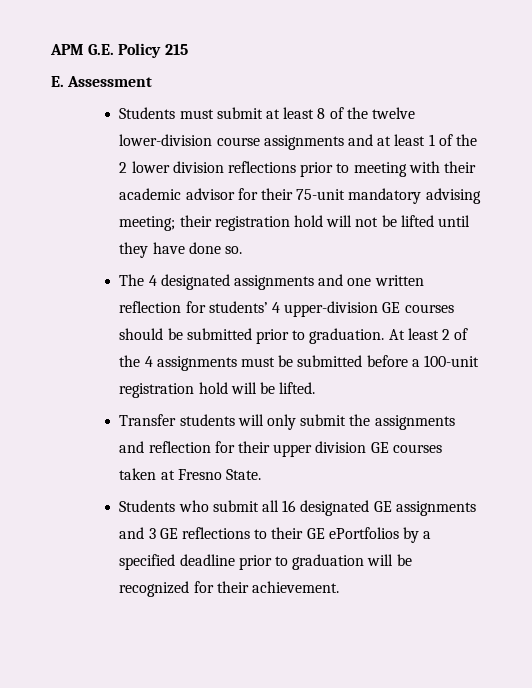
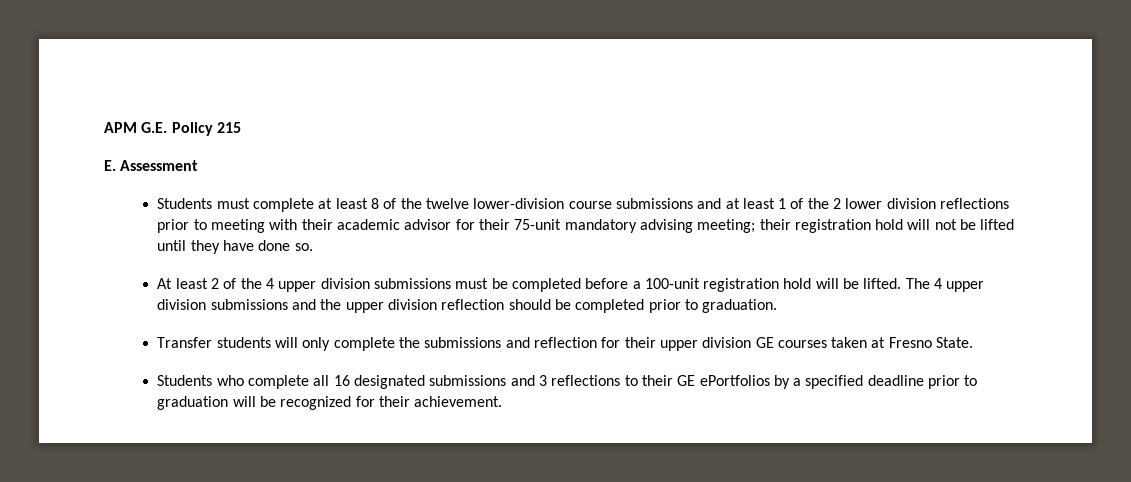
- Students must submit at least 8 of the twelve lower-division course assignments and at least 1 of the 2 lower division reflections prior to meeting with their academic advisor for their 75-unit mandatory advising meeting; their registration hold will not be lifted until they have done so.
+ Students must complete at least 8 of the twelve lower-division course submissions and at least 1 of the 2 lower division reflections prior to meeting with their academic advisor for their 75-unit mandatory advising meeting; their registration hold will not be lifted until they have done so.
- The 4 designated assignments and one written reflection for students’ 4 upper-division GE courses should be submitted prior to graduation. At least 2 of the 4 assignments must be submitted before a 100-unit registration hold will be lifted.
+ At least 2 of the 4 upper division submissions must be completed before a 100-unit registration hold will be lifted. The 4 upper division submissions and the upper division reflection should be completed prior to graduation.
- Transfer students will only submit the assignments and reflection for their upper division GE courses taken at Fresno State.
+ Transfer students will only complete the submissions and reflection for their upper division GE courses taken at Fresno State.
- Students who submit all 16 designated GE assignments and 3 GE reflections to their GE ePortfolios by a specified deadline prior to graduation will be recognized for their achievement.
+ Students who complete all 16 designated submissions and 3 reflections to their GE ePortfolios by a specified deadline prior to graduation will be recognized for their achievement.

